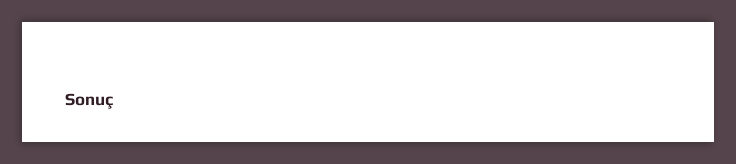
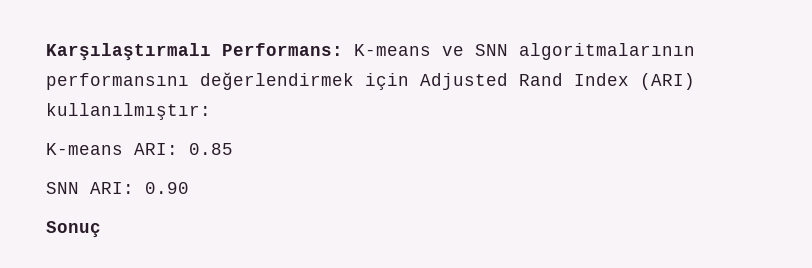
+ Karşılaştırmalı Performans: K-means ve SNN algoritmalarının performansını değerlendirmek için Adjusted Rand Index (ARI) kullanılmıştır:
+ K-means ARI: 0.85
+ SNN ARI: 0.90

